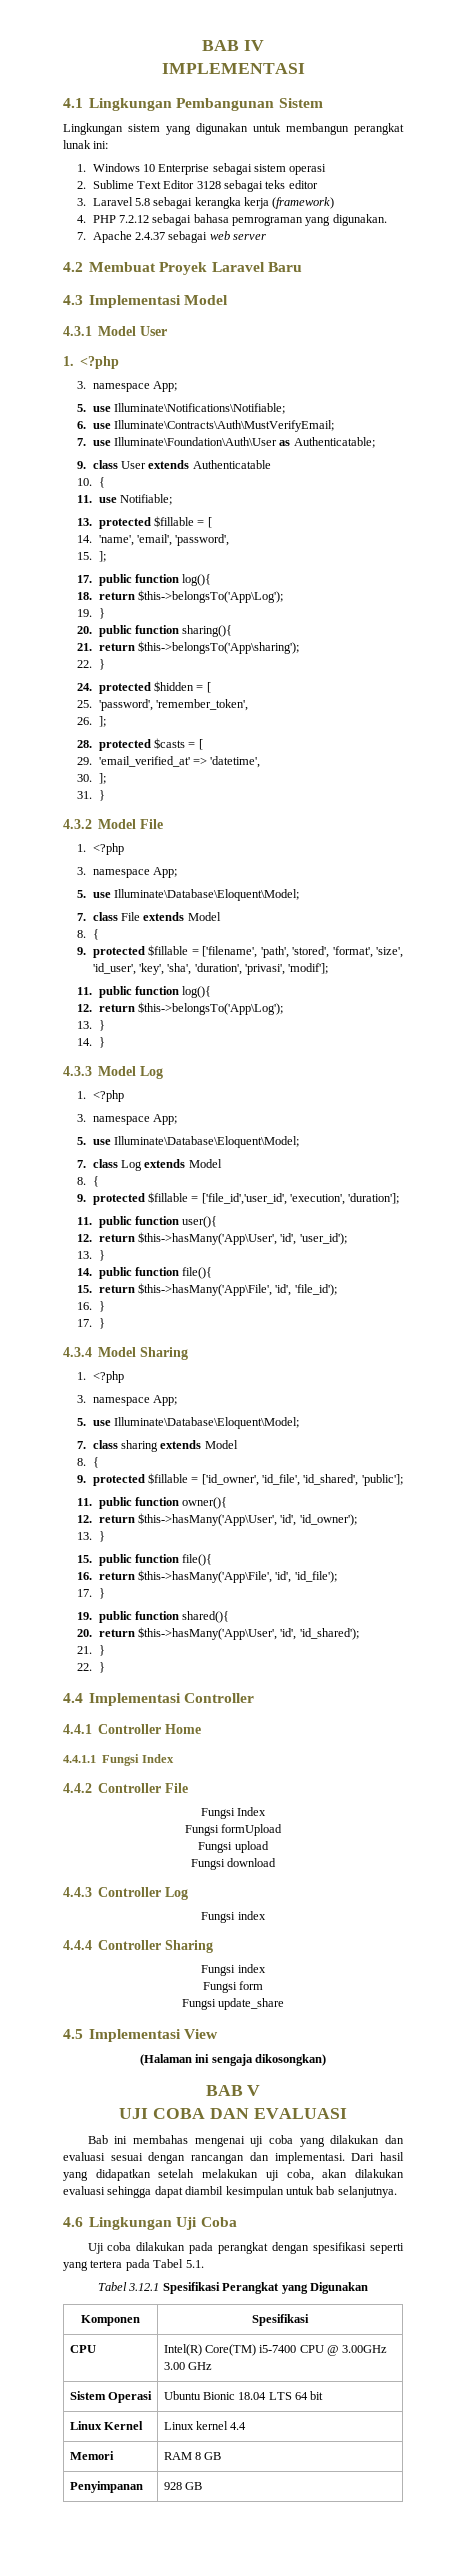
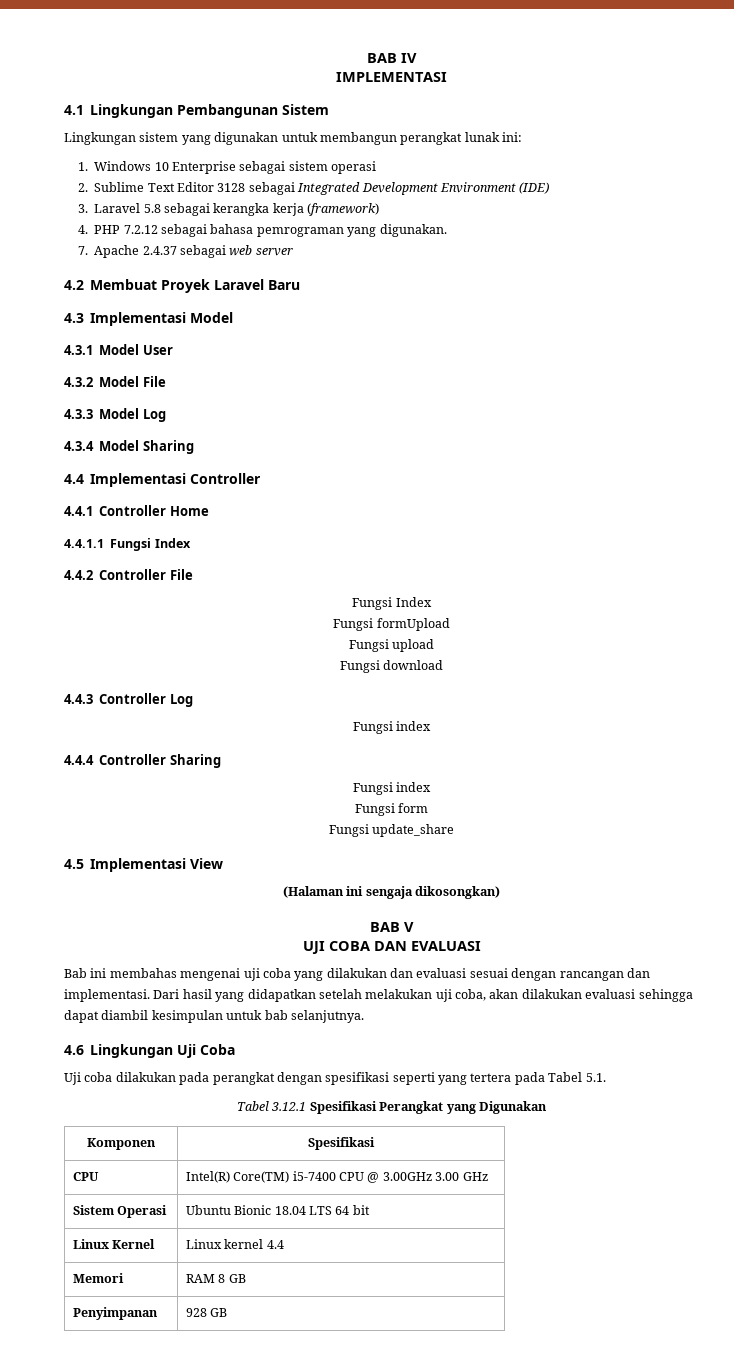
- 2. Sublime Text Editor 3128 sebagai teks editor
+ 2. Sublime Text Editor 3128 sebagai Integrated Development Environment (IDE)
  4.3.1 Model User
- 1. <?php
- 3. namespace App;
- 5. use Illuminate\Notifications\Notifiable;
- 6. use Illuminate\Contracts\Auth\MustVerifyEmail;
- 7. use Illuminate\Foundation\Auth\User as Authenticatable;
- 9. class User extends Authenticatable
- 10. {
- 11. use Notifiable;
- 13. protected $fillable = [
- 14. 'name', 'email', 'password',
- 15. ];
- 17. public function log(){
- 18. return $this->belongsTo('App\Log');
- 19. }
- 20. public function sharing(){
- 21. return $this->belongsTo('App\sharing');
- 22. }
- 24. protected $hidden = [
- 25. 'password', 'remember_token',
- 26. ];
- 28. protected $casts = [
- 29. 'email_verified_at' => 'datetime',
- 30. ];
- 31. }
  4.3.2 Model File
- 1. <?php
- 3. namespace App;
- 5. use Illuminate\Database\Eloquent\Model;
- 7. class File extends Model
- 8. {
- 9. protected $fillable = ['filename', 'path', 'stored', 'format', 'size', 'id_user', 'key', 'sha', 'duration', 'privasi', 'modif'];
- 11. public function log(){
- 12. return $this->belongsTo('App\Log');
- 13. }
- 14. }
  4.3.3 Model Log
- 1. <?php
- 3. namespace App;
- 5. use Illuminate\Database\Eloquent\Model;
- 7. class Log extends Model
- 8. {
- 9. protected $fillable = ['file_id','user_id', 'execution', 'duration'];
- 11. public function user(){
- 12. return $this->hasMany('App\User', 'id', 'user_id');
- 13. }
- 14. public function file(){
- 15. return $this->hasMany('App\File', 'id', 'file_id');
- 16. }
- 17. }
  4.3.4 Model Sharing
- 1. <?php
- 3. namespace App;
- 5. use Illuminate\Database\Eloquent\Model;
- 7. class sharing extends Model
- 8. {
- 9. protected $fillable = ['id_owner', 'id_file', 'id_shared', 'public'];
- 11. public function owner(){
- 12. return $this->hasMany('App\User', 'id', 'id_owner');
- 13. }
- 15. public function file(){
- 16. return $this->hasMany('App\File', 'id', 'id_file');
- 17. }
- 19. public function shared(){
- 20. return $this->hasMany('App\User', 'id', 'id_shared');
- 21. }
- 22. }

